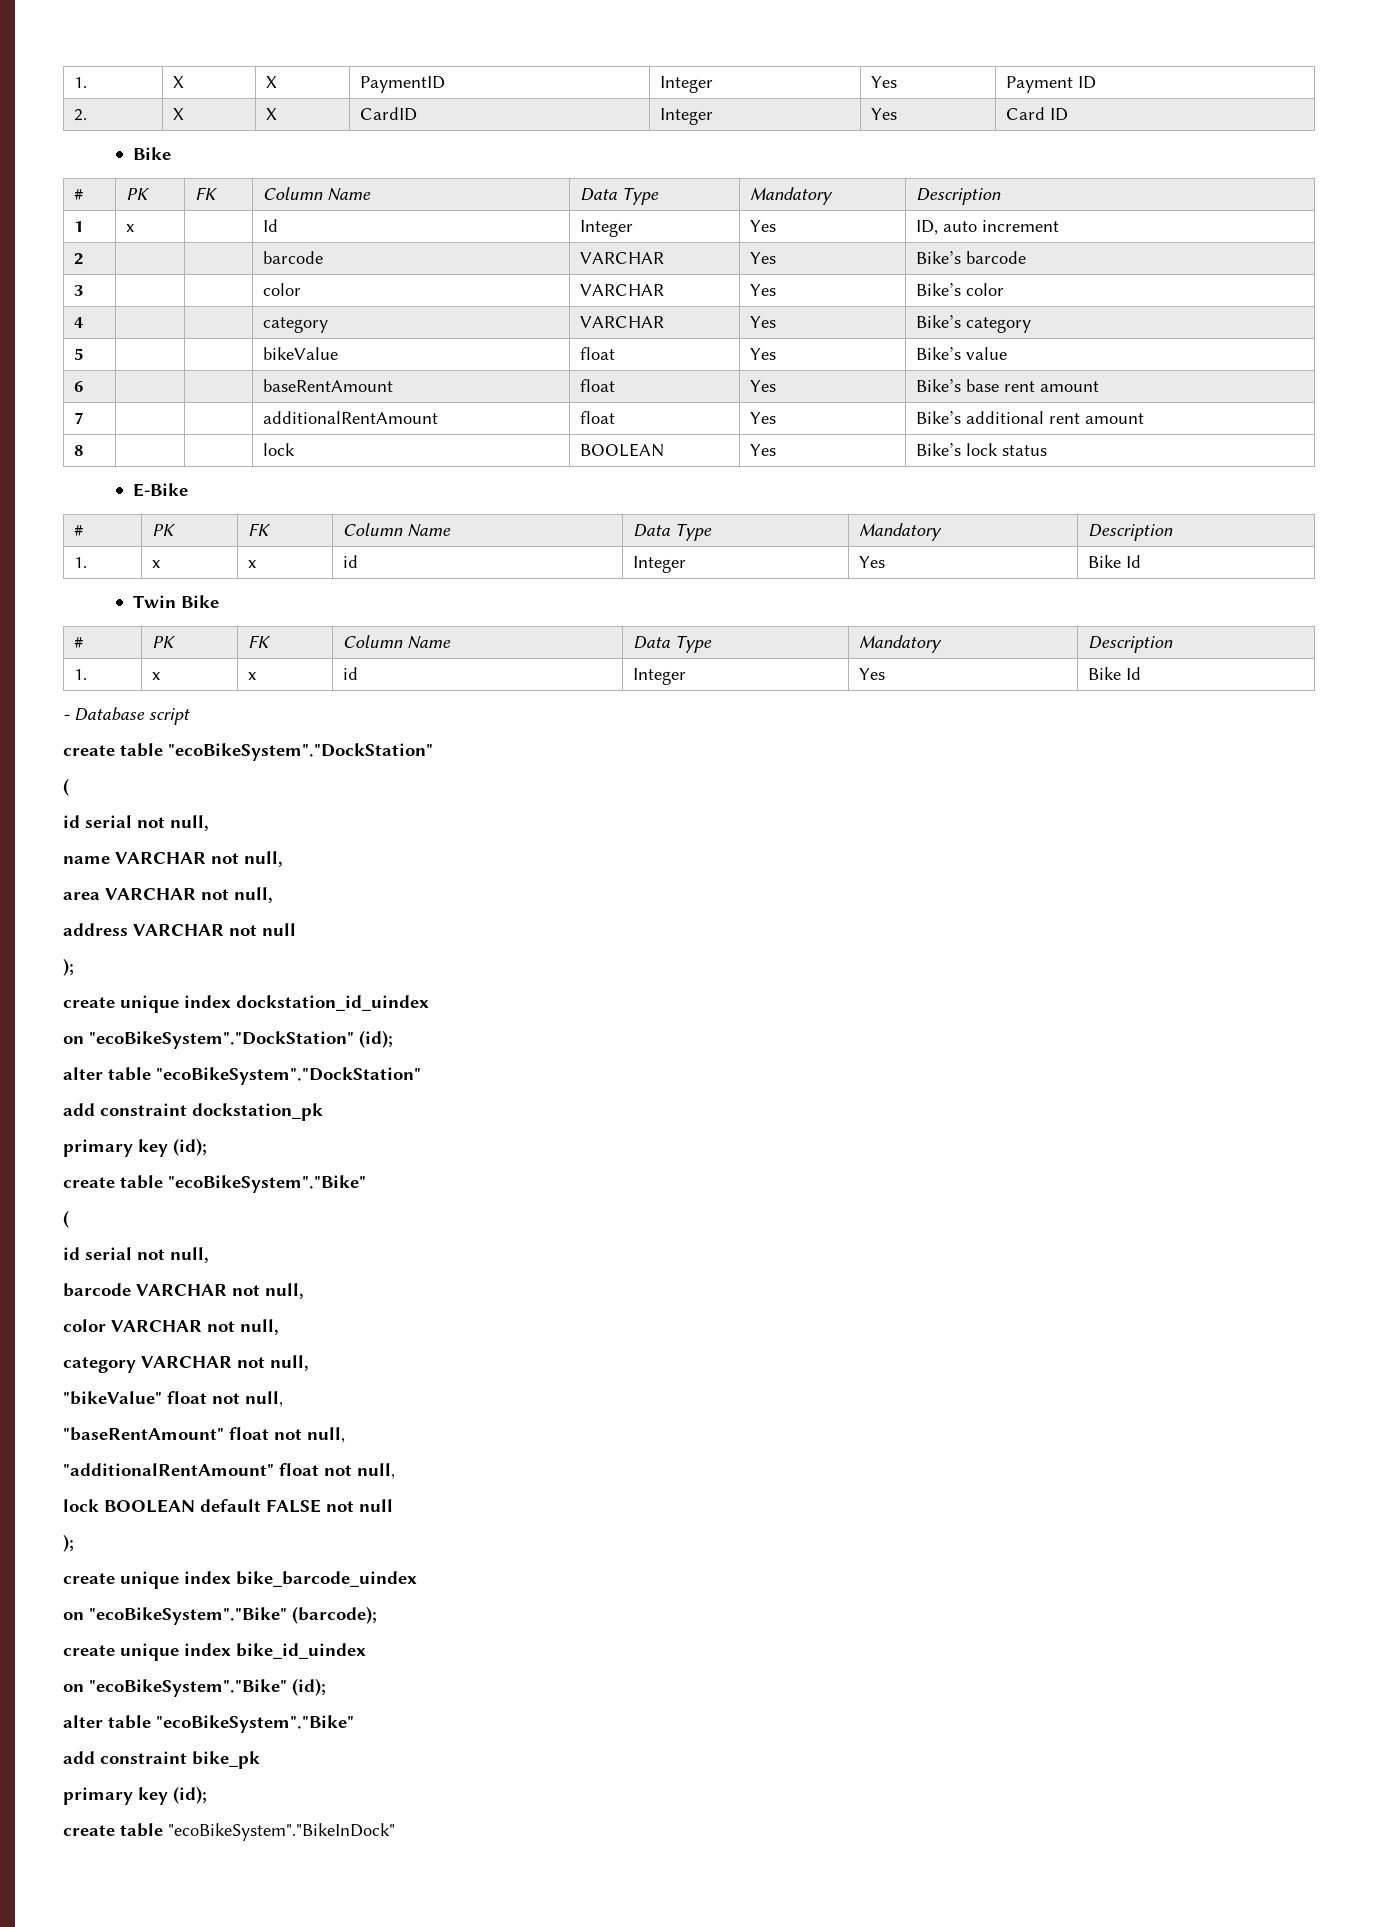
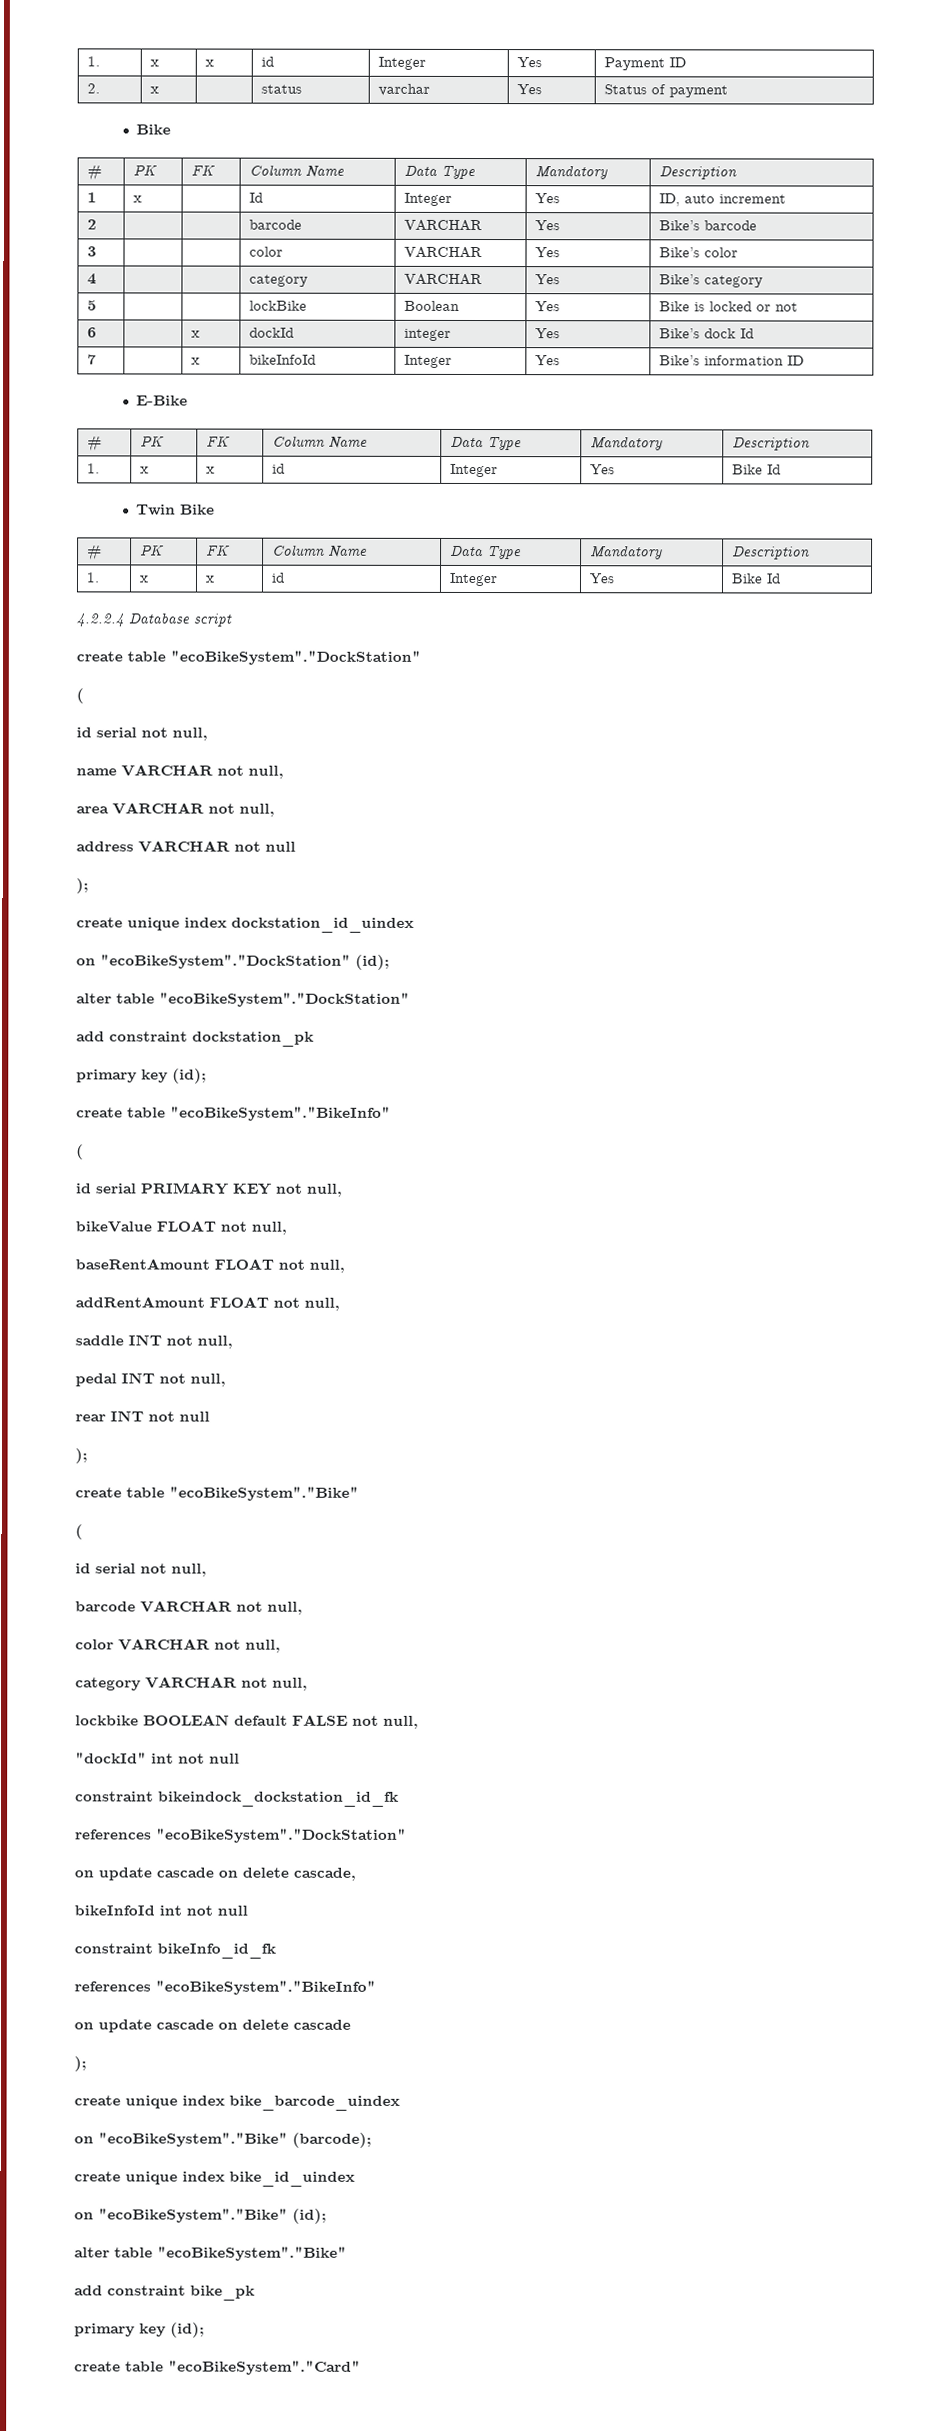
- 1. | X | X | PaymentID | Integer | Yes | Payment ID
+ 1. | x | x | id | Integer | Yes | Payment ID
- 2. | X | X | CardID | Integer | Yes | Card ID
+ 2. | x | | status | varchar | Yes | Status of payment
- 5 | | | bikeValue | float | Yes | Bike’s value
- 6 | | | baseRentAmount | float | Yes | Bike’s base rent amount
- 7 | | | additionalRentAmount | float | Yes | Bike’s additional rent amount
- 8 | | | lock | BOOLEAN | Yes | Bike’s lock status
+ 5 | | | lockBike | Boolean | Yes | Bike is locked or not
+ 6 | | x | dockId | integer | Yes | Bike’s dock Id
+ 7 | | x | bikeInfoId | Integer | Yes | Bike’s information ID
- - Database script
+ 4.2.2.4 Database script
+ create table "ecoBikeSystem"."BikeInfo"
+ (
+ id serial PRIMARY KEY not null,
+ bikeValue FLOAT not null,
+ baseRentAmount FLOAT not null,
+ addRentAmount FLOAT not null,
+ saddle INT not null,
+ pedal INT not null,
+ rear INT not null
+ );
- "bikeValue" float not null,
- "baseRentAmount" float not null,
- "additionalRentAmount" float not null,
- lock BOOLEAN default FALSE not null
+ lockbike BOOLEAN default FALSE not null,
+ "dockId" int not null
+ constraint bikeindock_dockstation_id_fk
+ references "ecoBikeSystem"."DockStation"
+ on update cascade on delete cascade,
+ bikeInfoId int not null
+ constraint bikeInfo_id_fk
+ references "ecoBikeSystem"."BikeInfo"
+ on update cascade on delete cascade
- create table "ecoBikeSystem"."BikeInDock"
+ create table "ecoBikeSystem"."Card"

